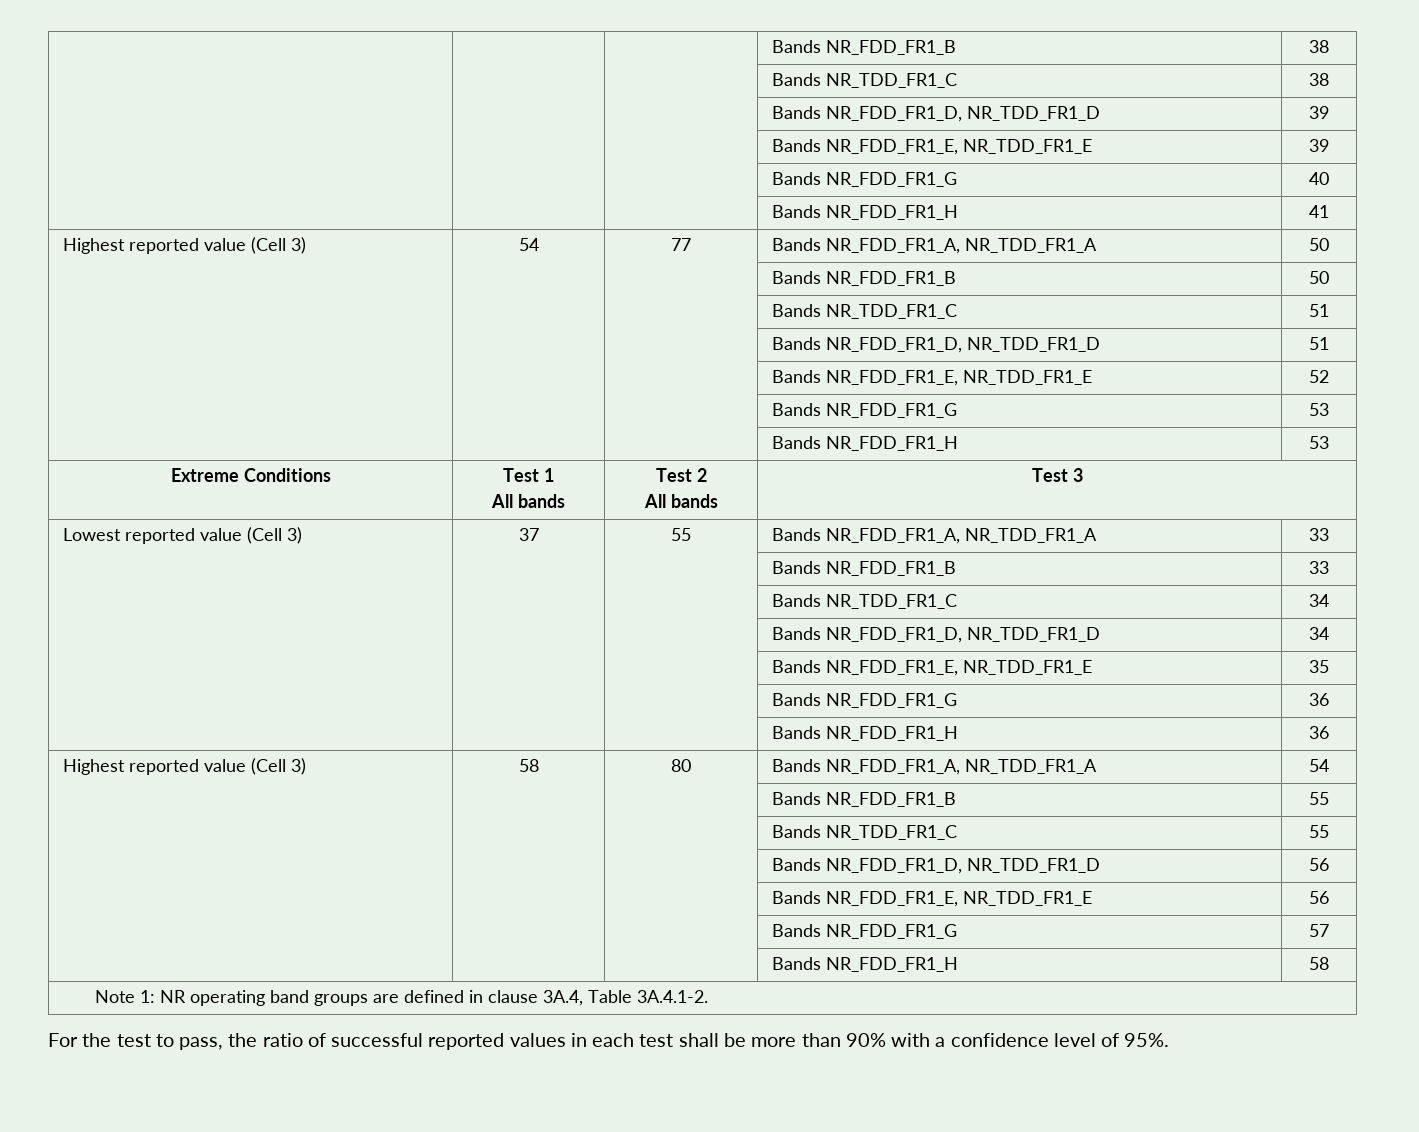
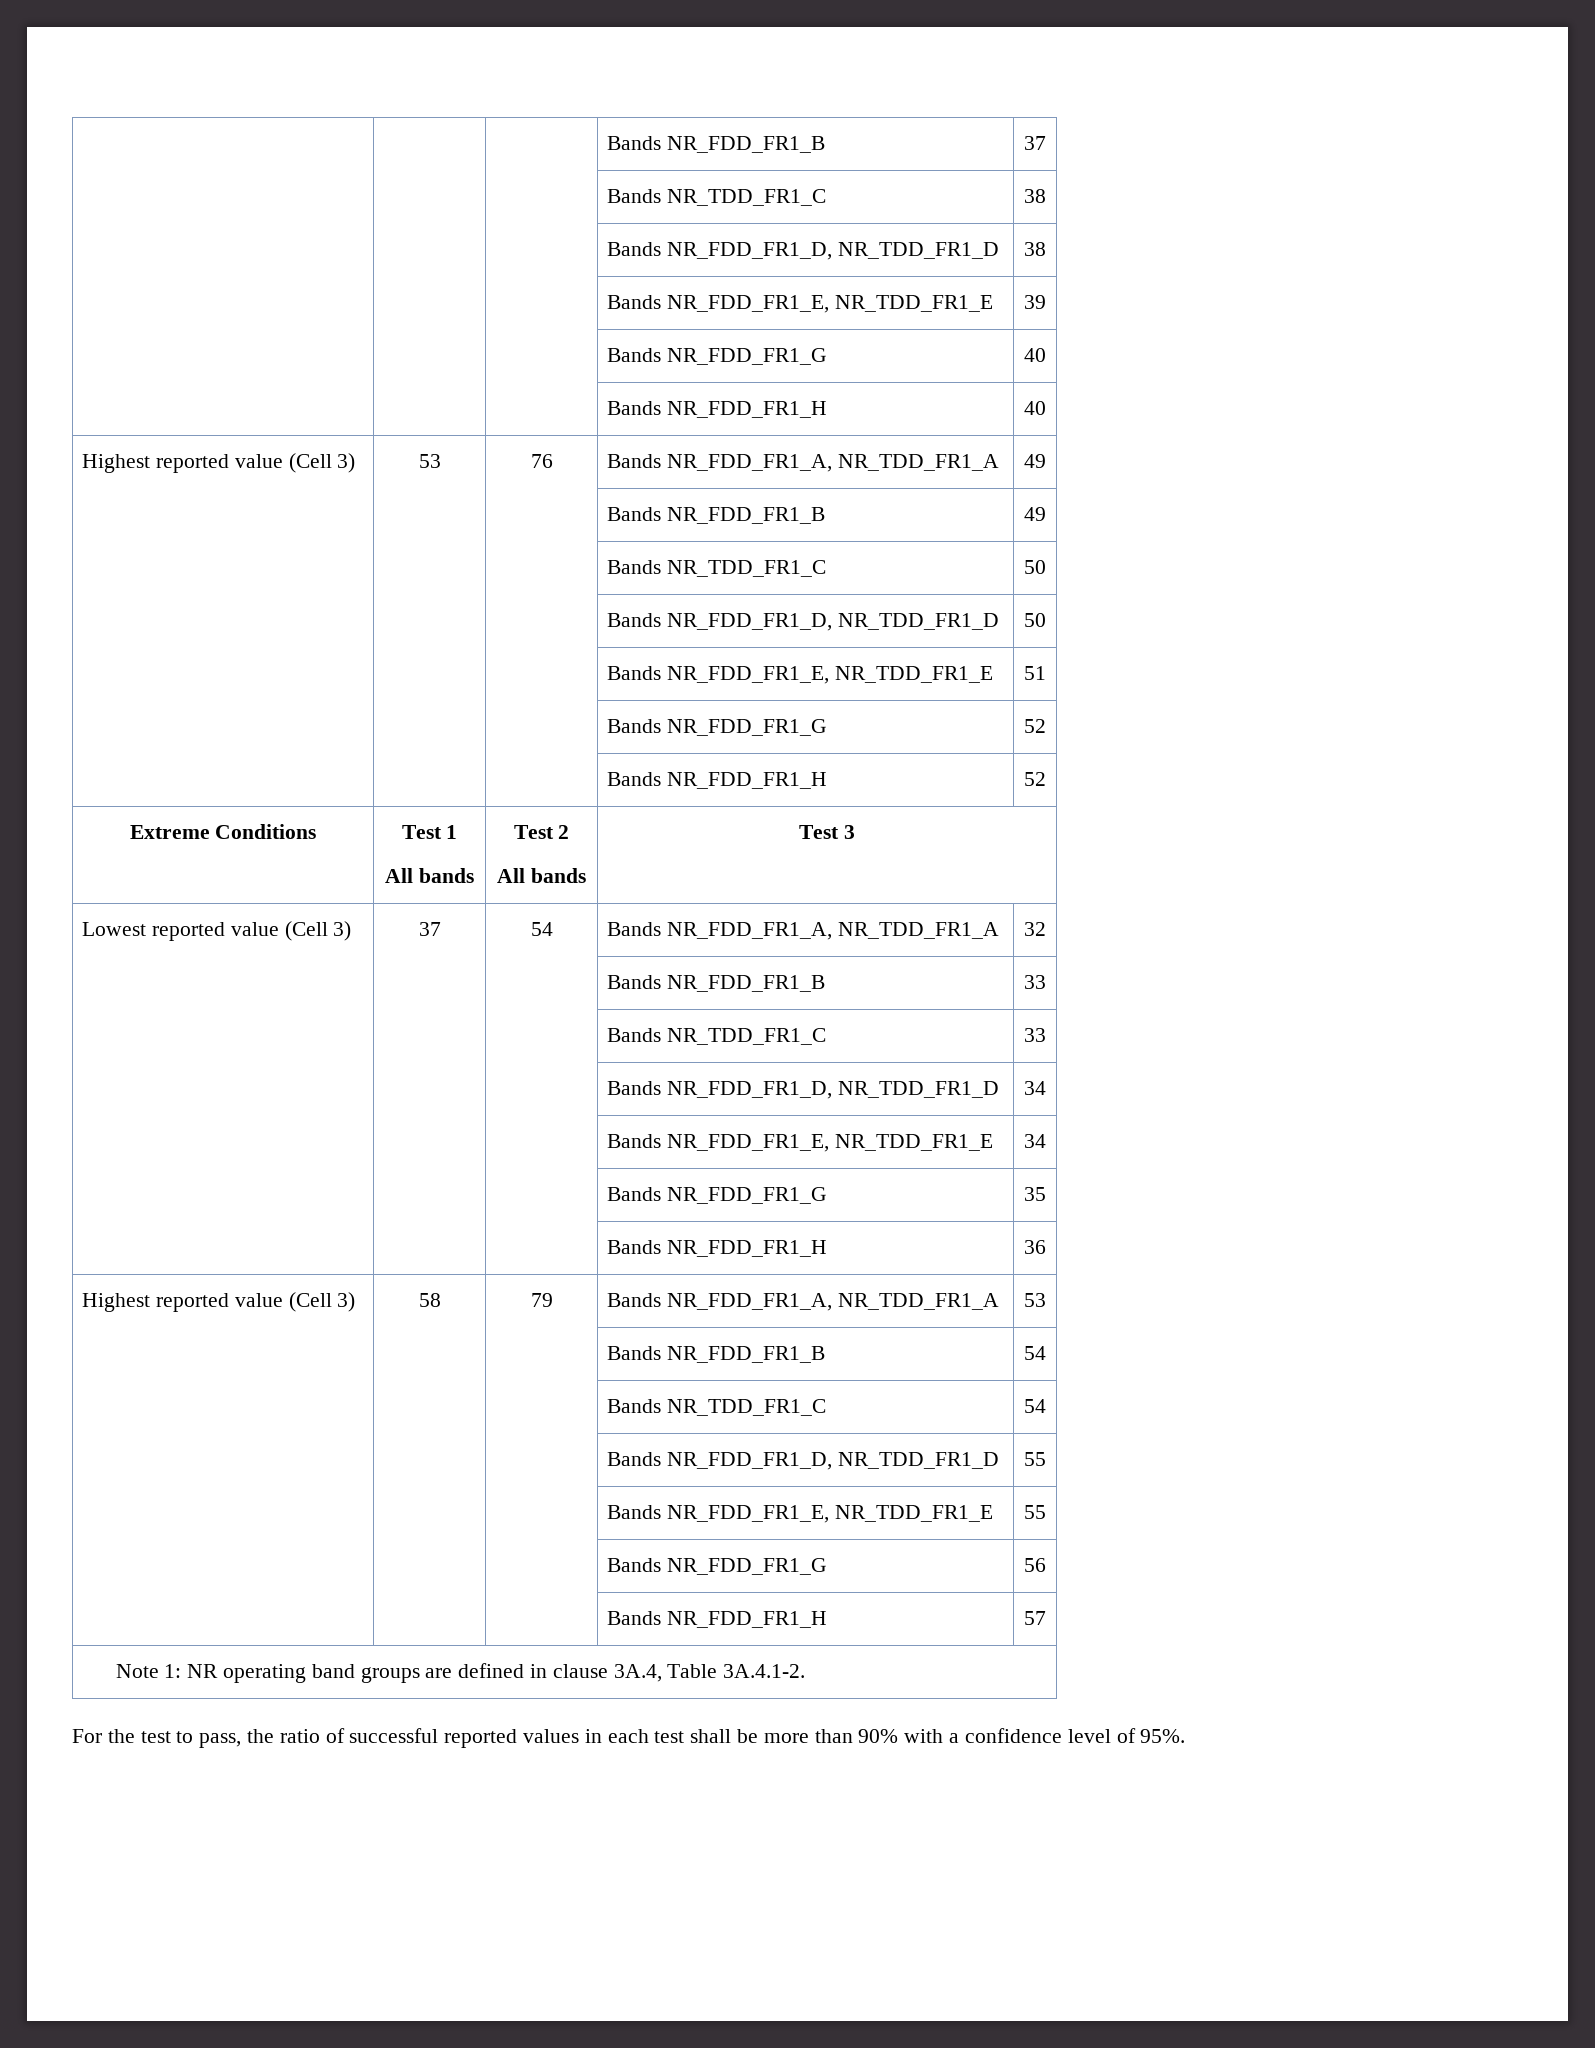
- | | | Bands NR_FDD_FR1_B | 38
+ | | | Bands NR_FDD_FR1_B | 37
- | | | Bands NR_FDD_FR1_D, NR_TDD_FR1_D | 39
+ | | | Bands NR_FDD_FR1_D, NR_TDD_FR1_D | 38
- | | | Bands NR_FDD_FR1_H | 41
- Highest reported value (Cell 3) | 54 | 77 | Bands NR_FDD_FR1_A, NR_TDD_FR1_A | 50
- | | | Bands NR_FDD_FR1_B | 50
- | | | Bands NR_TDD_FR1_C | 51
- | | | Bands NR_FDD_FR1_D, NR_TDD_FR1_D | 51
- | | | Bands NR_FDD_FR1_E, NR_TDD_FR1_E | 52
- | | | Bands NR_FDD_FR1_G | 53
- | | | Bands NR_FDD_FR1_H | 53
+ | | | Bands NR_FDD_FR1_H | 40
+ Highest reported value (Cell 3) | 53 | 76 | Bands NR_FDD_FR1_A, NR_TDD_FR1_A | 49
+ | | | Bands NR_FDD_FR1_B | 49
+ | | | Bands NR_TDD_FR1_C | 50
+ | | | Bands NR_FDD_FR1_D, NR_TDD_FR1_D | 50
+ | | | Bands NR_FDD_FR1_E, NR_TDD_FR1_E | 51
+ | | | Bands NR_FDD_FR1_G | 52
+ | | | Bands NR_FDD_FR1_H | 52
- Lowest reported value (Cell 3) | 37 | 55 | Bands NR_FDD_FR1_A, NR_TDD_FR1_A | 33
+ Lowest reported value (Cell 3) | 37 | 54 | Bands NR_FDD_FR1_A, NR_TDD_FR1_A | 32
- | | | Bands NR_TDD_FR1_C | 34
+ | | | Bands NR_TDD_FR1_C | 33
- | | | Bands NR_FDD_FR1_E, NR_TDD_FR1_E | 35
- | | | Bands NR_FDD_FR1_G | 36
+ | | | Bands NR_FDD_FR1_E, NR_TDD_FR1_E | 34
+ | | | Bands NR_FDD_FR1_G | 35
- Highest reported value (Cell 3) | 58 | 80 | Bands NR_FDD_FR1_A, NR_TDD_FR1_A | 54
- | | | Bands NR_FDD_FR1_B | 55
- | | | Bands NR_TDD_FR1_C | 55
- | | | Bands NR_FDD_FR1_D, NR_TDD_FR1_D | 56
- | | | Bands NR_FDD_FR1_E, NR_TDD_FR1_E | 56
- | | | Bands NR_FDD_FR1_G | 57
- | | | Bands NR_FDD_FR1_H | 58
+ Highest reported value (Cell 3) | 58 | 79 | Bands NR_FDD_FR1_A, NR_TDD_FR1_A | 53
+ | | | Bands NR_FDD_FR1_B | 54
+ | | | Bands NR_TDD_FR1_C | 54
+ | | | Bands NR_FDD_FR1_D, NR_TDD_FR1_D | 55
+ | | | Bands NR_FDD_FR1_E, NR_TDD_FR1_E | 55
+ | | | Bands NR_FDD_FR1_G | 56
+ | | | Bands NR_FDD_FR1_H | 57

